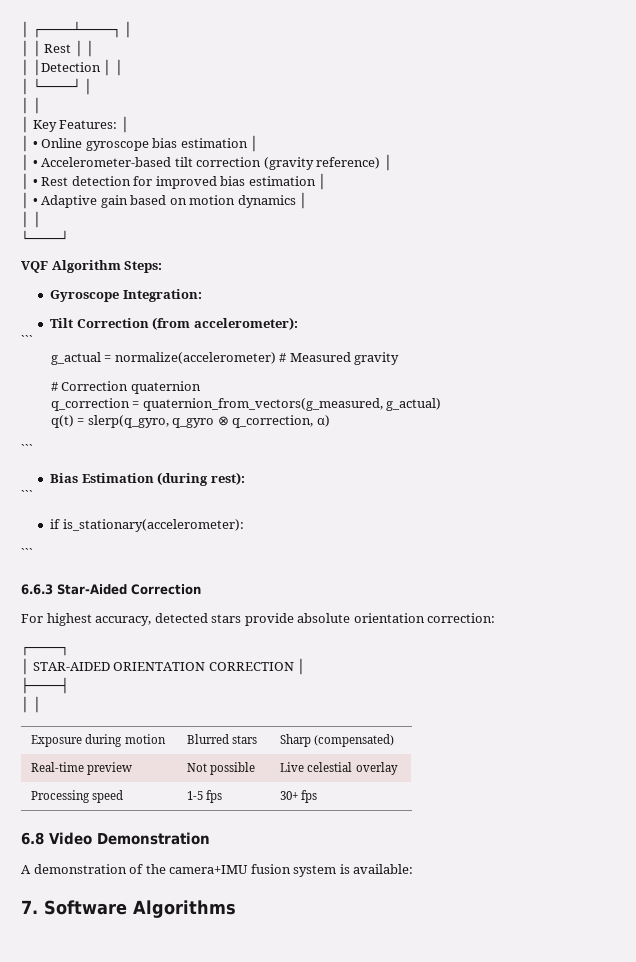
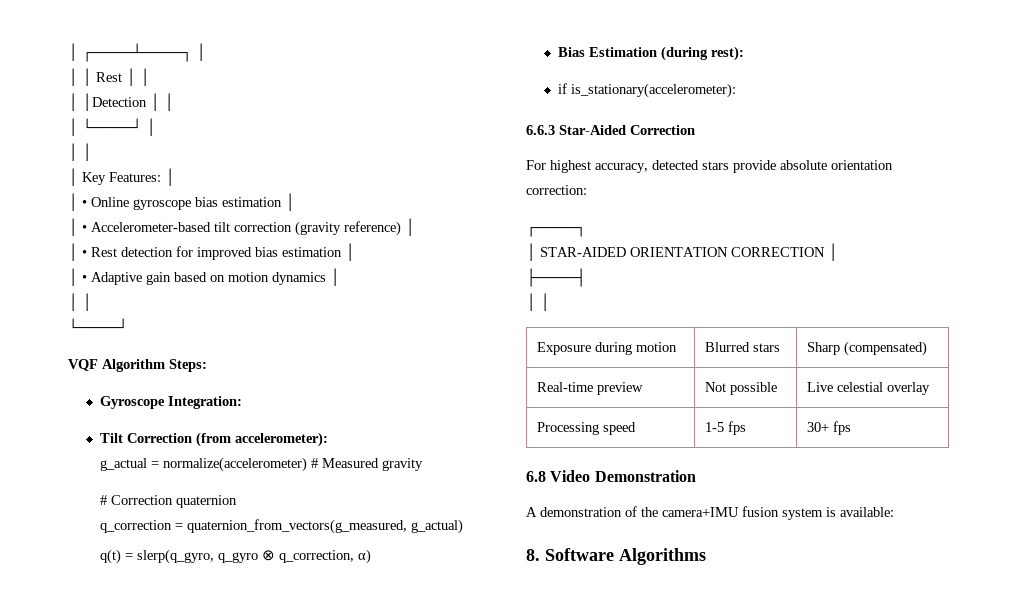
  Tilt Correction (from accelerometer):
- ```
  q(t) = slerp(q_gyro, q_gyro ⊗ q_correction, α)
- ```
  Bias Estimation (during rest):
- ```
  if is_stationary(accelerometer):
- ```
- 7. Software Algorithms
+ 8. Software Algorithms

